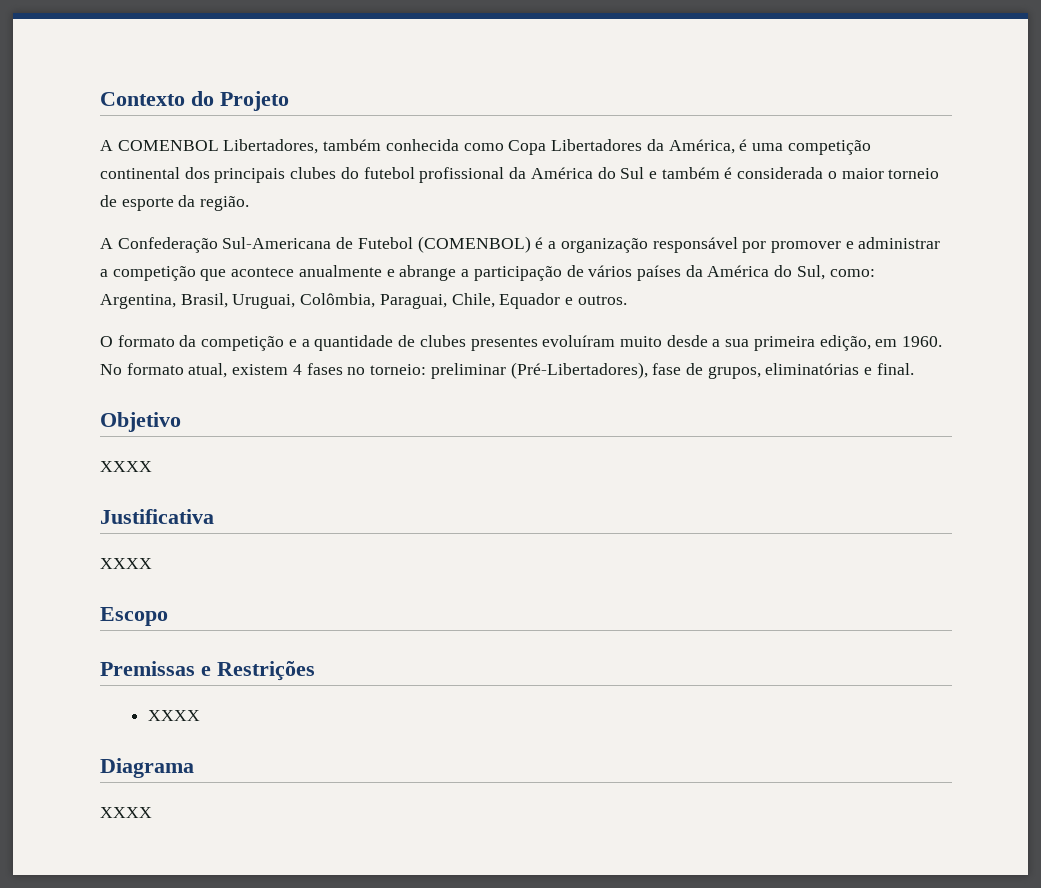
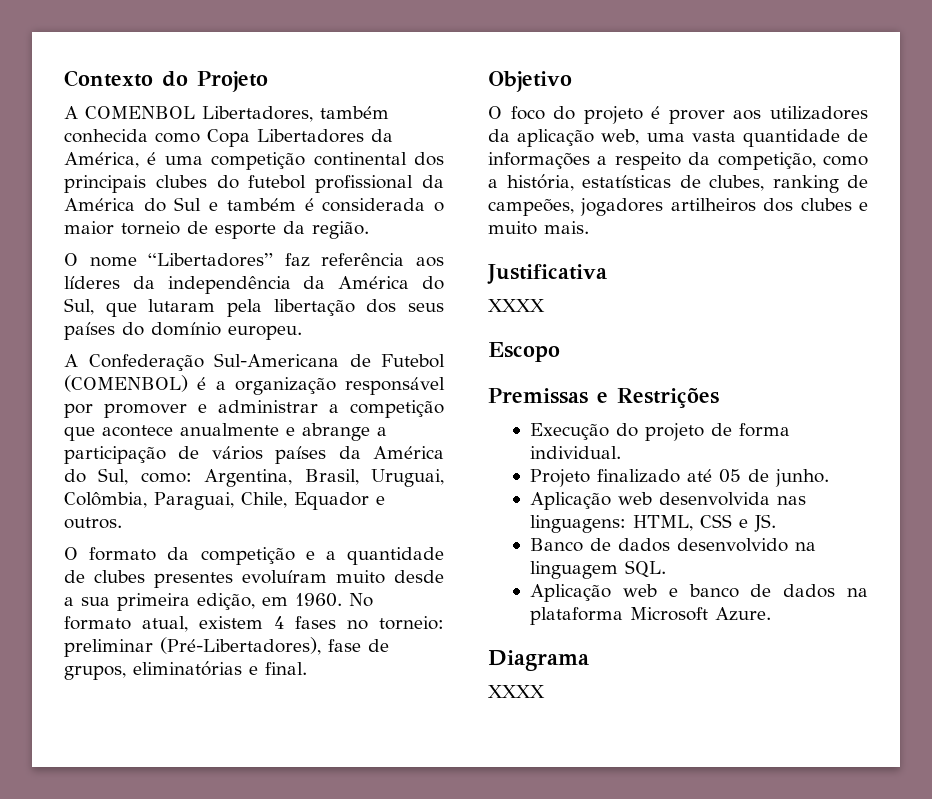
+ O nome “Libertadores” faz referência aos líderes da independência da América do Sul, que lutaram pela libertação dos seus países do domínio europeu.
  Objetivo
- XXXX
+ O foco do projeto é prover aos utilizadores da aplicação web, uma vasta quantidade de informações a respeito da competição, como a história, estatísticas de clubes, ranking de campeões, jogadores artilheiros dos clubes e muito mais.
  Premissas e Restrições
- XXXX
+ Execução do projeto de forma individual.
+ Projeto finalizado até 05 de junho.
+ Aplicação web desenvolvida nas linguagens: HTML, CSS e JS.
+ Banco de dados desenvolvido na linguagem SQL.
+ Aplicação web e banco de dados na plataforma Microsoft Azure.

